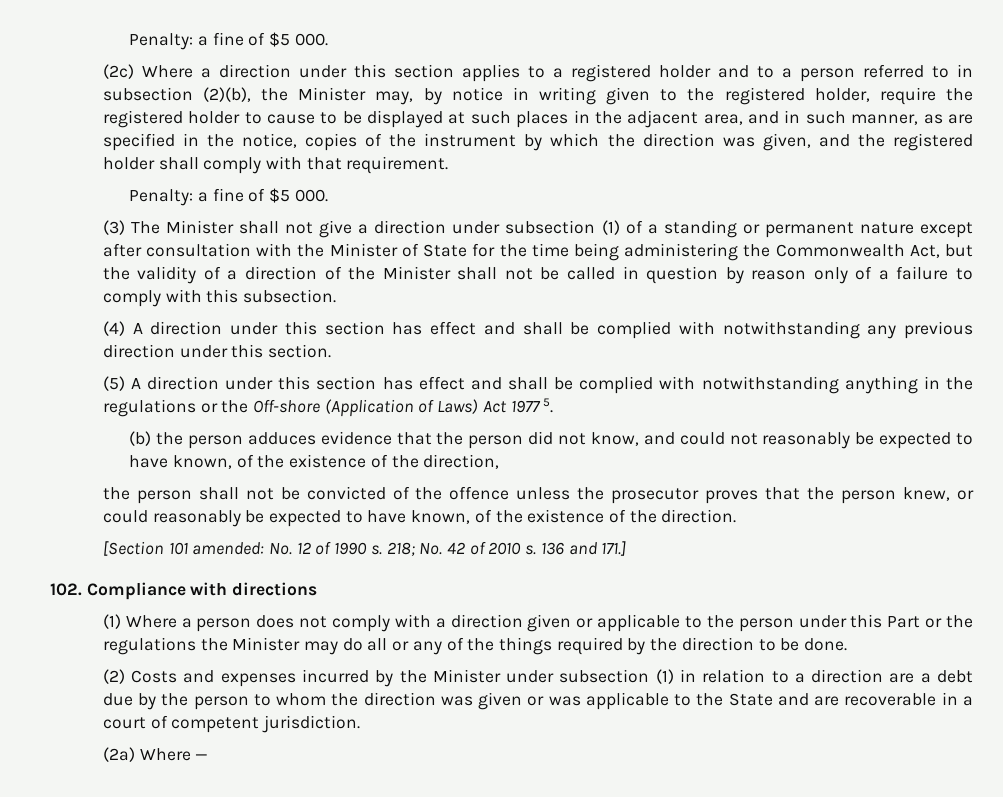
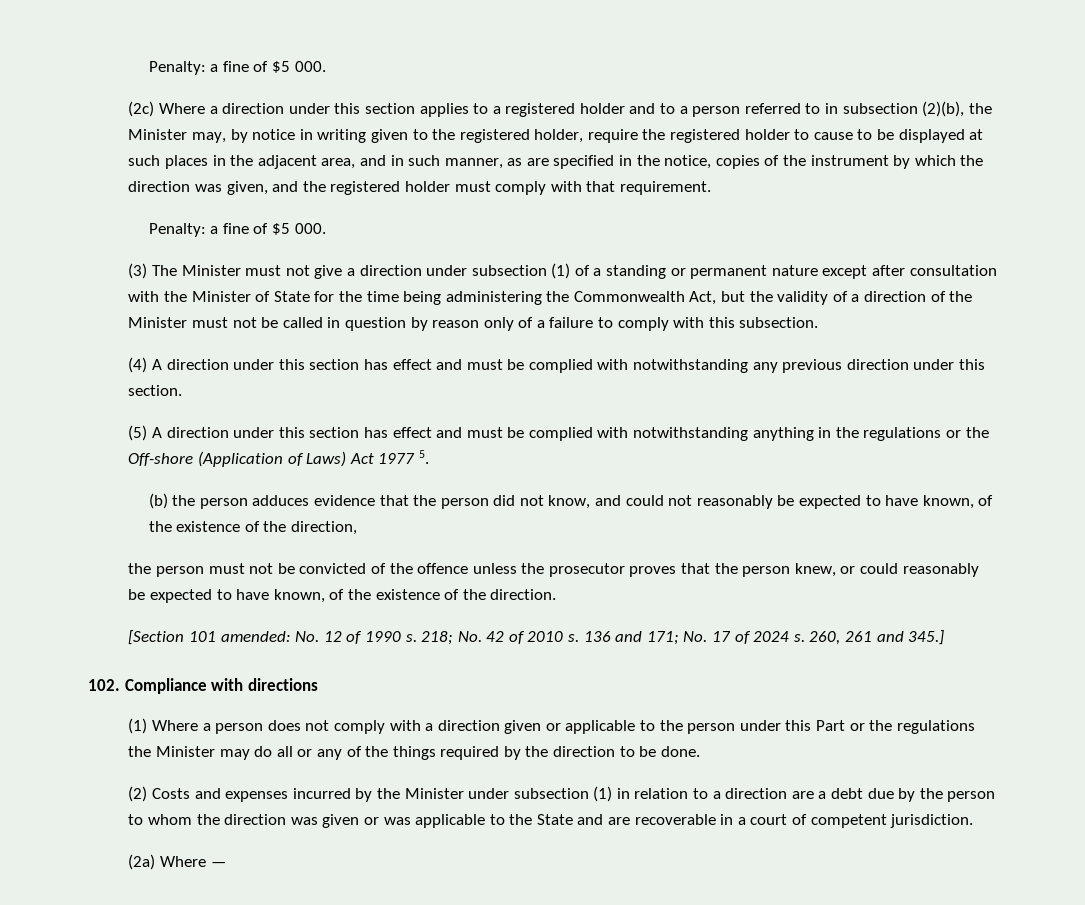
- (2c) Where a direction under this section applies to a registered holder and to a person referred to in subsection (2)(b), the Minister may, by notice in writing given to the registered holder, require the registered holder to cause to be displayed at such places in the adjacent area, and in such manner, as are specified in the notice, copies of the instrument by which the direction was given, and the registered holder shall comply with that requirement.
+ (2c) Where a direction under this section applies to a registered holder and to a person referred to in subsection (2)(b), the Minister may, by notice in writing given to the registered holder, require the registered holder to cause to be displayed at such places in the adjacent area, and in such manner, as are specified in the notice, copies of the instrument by which the direction was given, and the registered holder must comply with that requirement.
- (3) The Minister shall not give a direction under subsection (1) of a standing or permanent nature except after consultation with the Minister of State for the time being administering the Commonwealth Act, but the validity of a direction of the Minister shall not be called in question by reason only of a failure to comply with this subsection.
+ (3) The Minister must not give a direction under subsection (1) of a standing or permanent nature except after consultation with the Minister of State for the time being administering the Commonwealth Act, but the validity of a direction of the Minister must not be called in question by reason only of a failure to comply with this subsection.
- (4) A direction under this section has effect and shall be complied with notwithstanding any previous direction under this section.
+ (4) A direction under this section has effect and must be complied with notwithstanding any previous direction under this section.
- (5) A direction under this section has effect and shall be complied with notwithstanding anything in the regulations or the Off-shore (Application of Laws) Act 1977 5.
+ (5) A direction under this section has effect and must be complied with notwithstanding anything in the regulations or the Off-shore (Application of Laws) Act 1977 5.
- the person shall not be convicted of the offence unless the prosecutor proves that the person knew, or could reasonably be expected to have known, of the existence of the direction.
+ the person must not be convicted of the offence unless the prosecutor proves that the person knew, or could reasonably be expected to have known, of the existence of the direction.
- 136 and 171.]
+ 136 and 171; No. 17 of 2024 s. 260, 261 and 345.]

